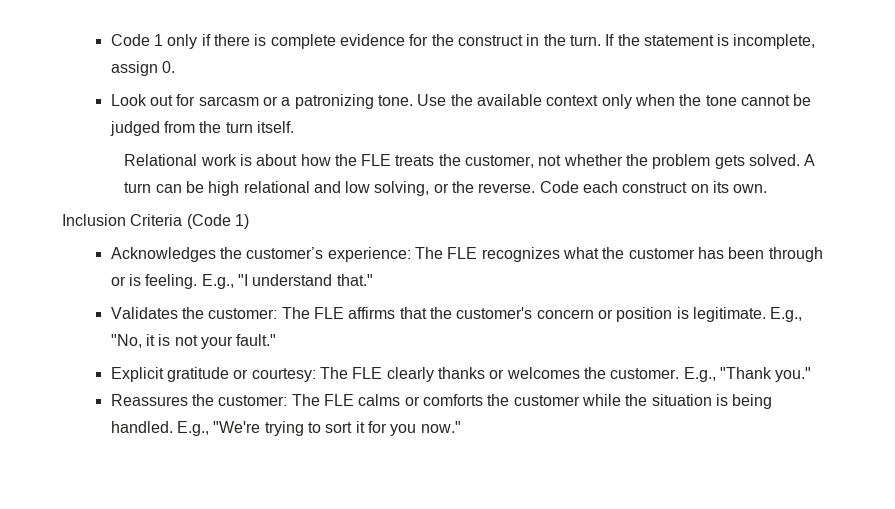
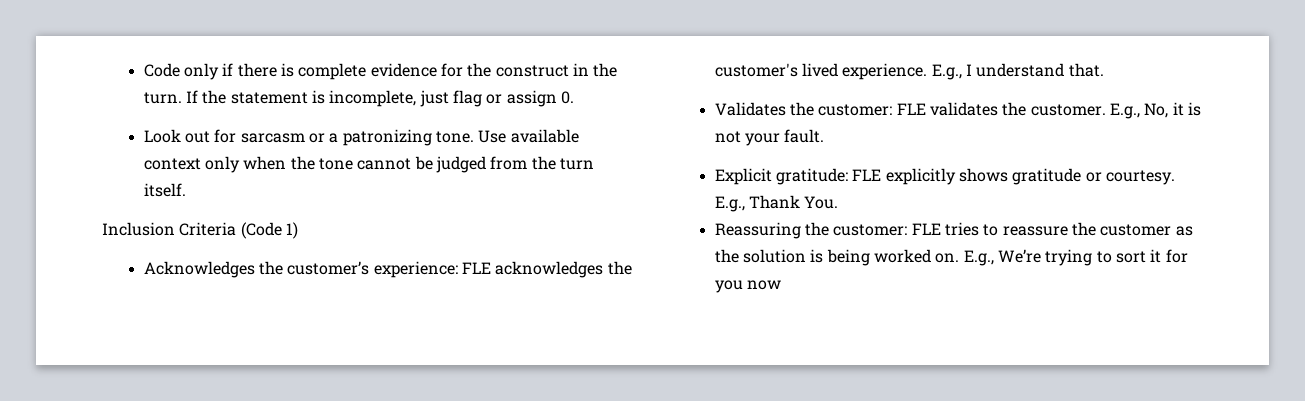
- Code 1 only if there is complete evidence for the construct in the turn.
+ Code only if there is complete evidence for the construct in the turn.
- If the statement is incomplete, assign 0.
+ If the statement is incomplete, just flag or assign 0.
- Use the available context only when the tone cannot be judged from the turn itself.
+ Use available context only when the tone cannot be judged from the turn itself.
- Relational work is about how the FLE treats the customer, not whether the problem gets solved. A turn can be high relational and low solving, or the reverse. Code each construct on its own.
- Acknowledges the customer’s experience: The FLE recognizes what the customer has been through or is feeling. E.g., "I understand that."
- Validates the customer: The FLE affirms that the customer's concern or position is legitimate. E.g., "No, it is not your fault."
+ Acknowledges the customer’s experience: FLE acknowledges the customer's lived experience. E.g., I understand that.
+ Validates the customer: FLE validates the customer. E.g., No, it is not your fault.
- Explicit gratitude or courtesy: The FLE clearly thanks or welcomes the customer. E.g., "Thank you."
- Reassures the customer: The FLE calms or comforts the customer while the situation is being handled. E.g., "We're trying to sort it for you now."
+ Explicit gratitude: FLE explicitly shows gratitude or courtesy. E.g., Thank You.
+ Reassuring the customer: FLE tries to reassure the customer as the solution is being worked on. E.g., We’re trying to sort it for you now

